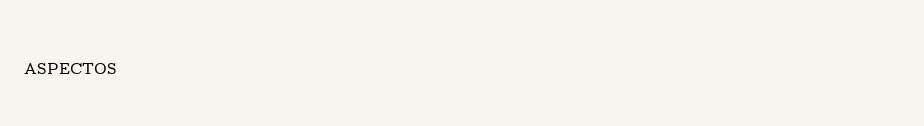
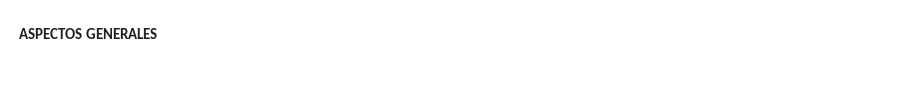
- ASPECTOS
+ ASPECTOS GENERALES

